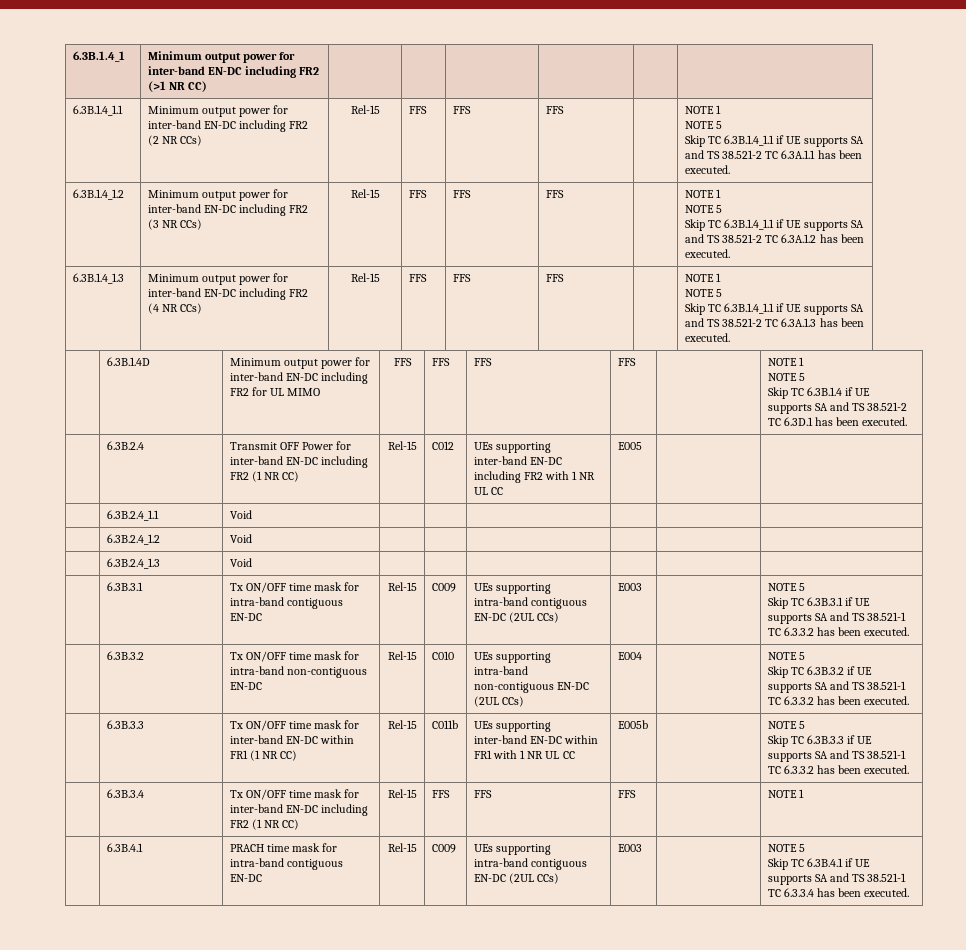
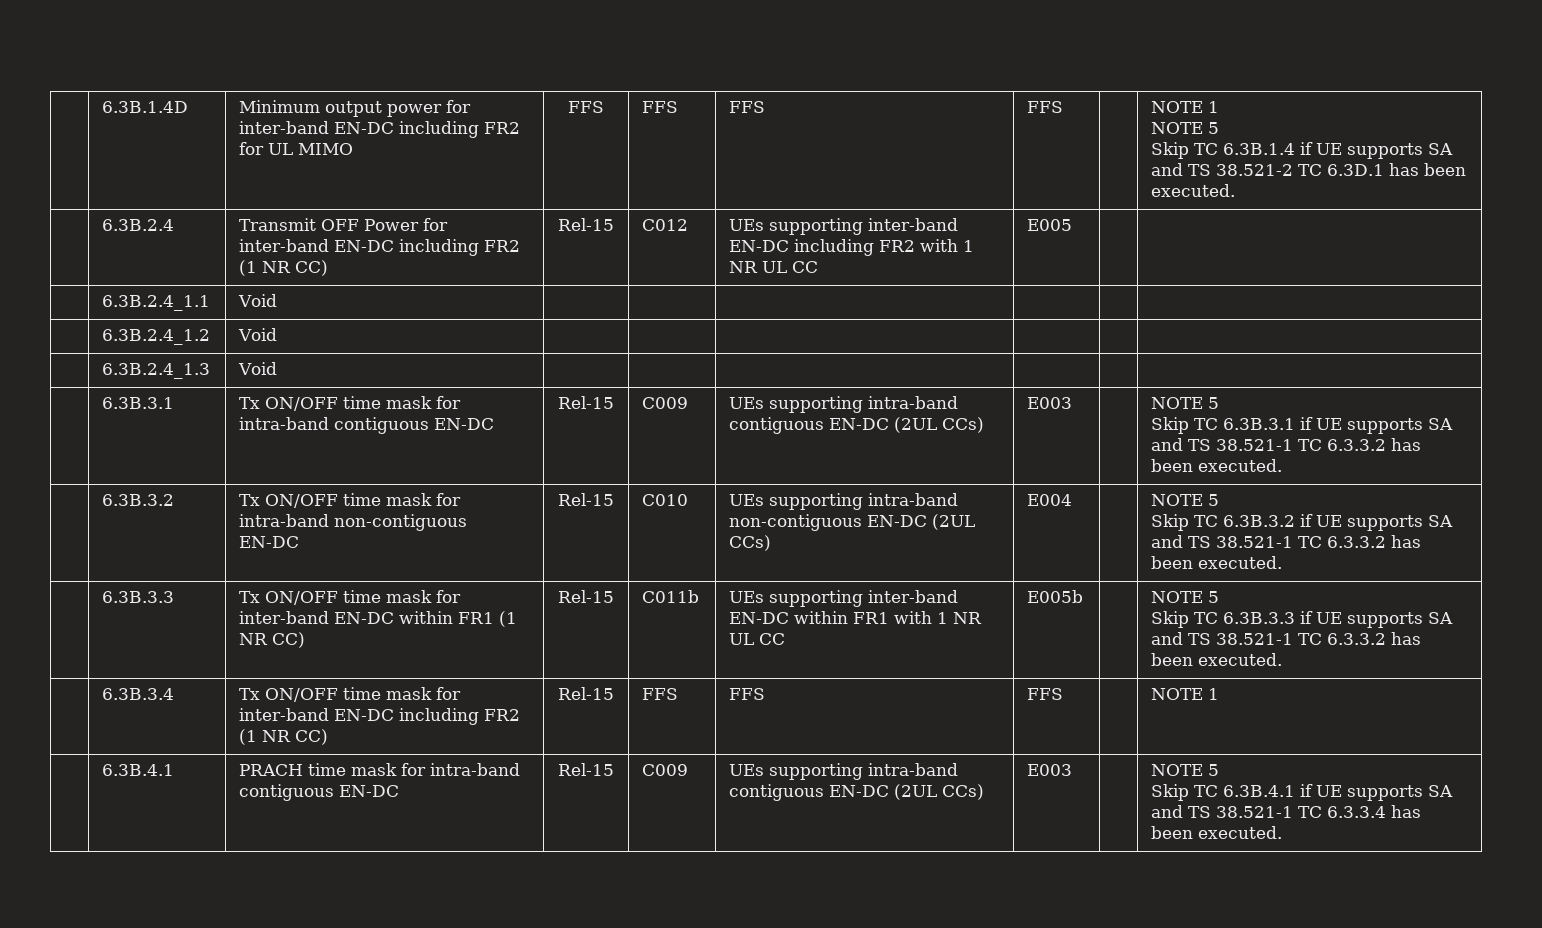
- 6.3B.1.4_1 | Minimum output power for inter-band EN-DC including FR2 (>1 NR CC) | | | | | |
- 6.3B.1.4_1.1 | Minimum output power for inter-band EN-DC including FR2 (2 NR CCs) | Rel-15 | FFS | FFS | FFS | | NOTE 1
- NOTE 5
- Skip TC 6.3B.1.4_1.1 if UE supports SA and TS 38.521-2 TC 6.3A.1.1 has been executed.
- 6.3B.1.4_1.2 | Minimum output power for inter-band EN-DC including FR2 (3 NR CCs) | Rel-15 | FFS | FFS | FFS | | NOTE 1
- NOTE 5
- Skip TC 6.3B.1.4_1.1 if UE supports SA and TS 38.521-2 TC 6.3A.1.2 has been executed.
- 6.3B.1.4_1.3 | Minimum output power for inter-band EN-DC including FR2 (4 NR CCs) | Rel-15 | FFS | FFS | FFS | | NOTE 1
- NOTE 5
- Skip TC 6.3B.1.4_1.1 if UE supports SA and TS 38.521-2 TC 6.3A.1.3 has been executed.

